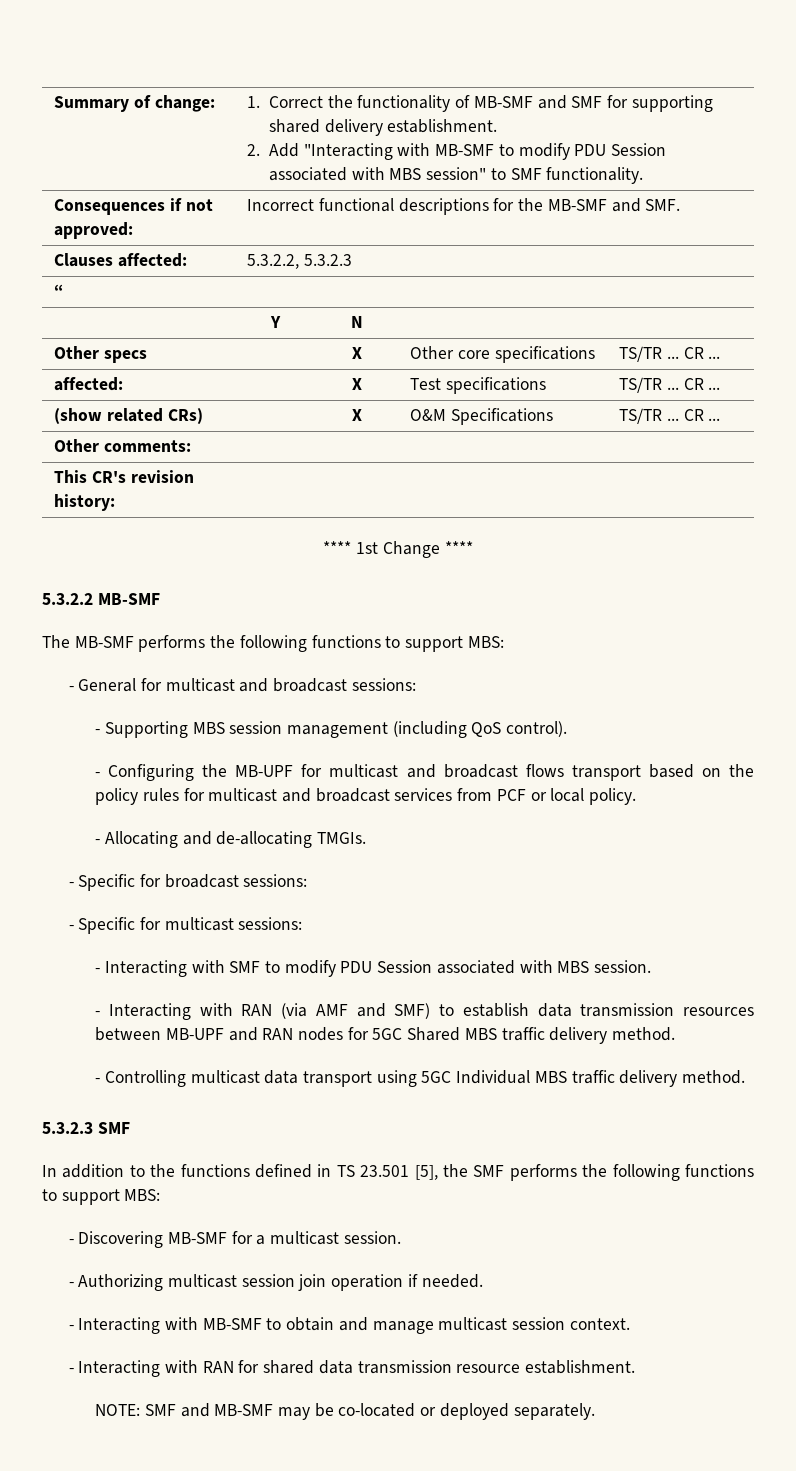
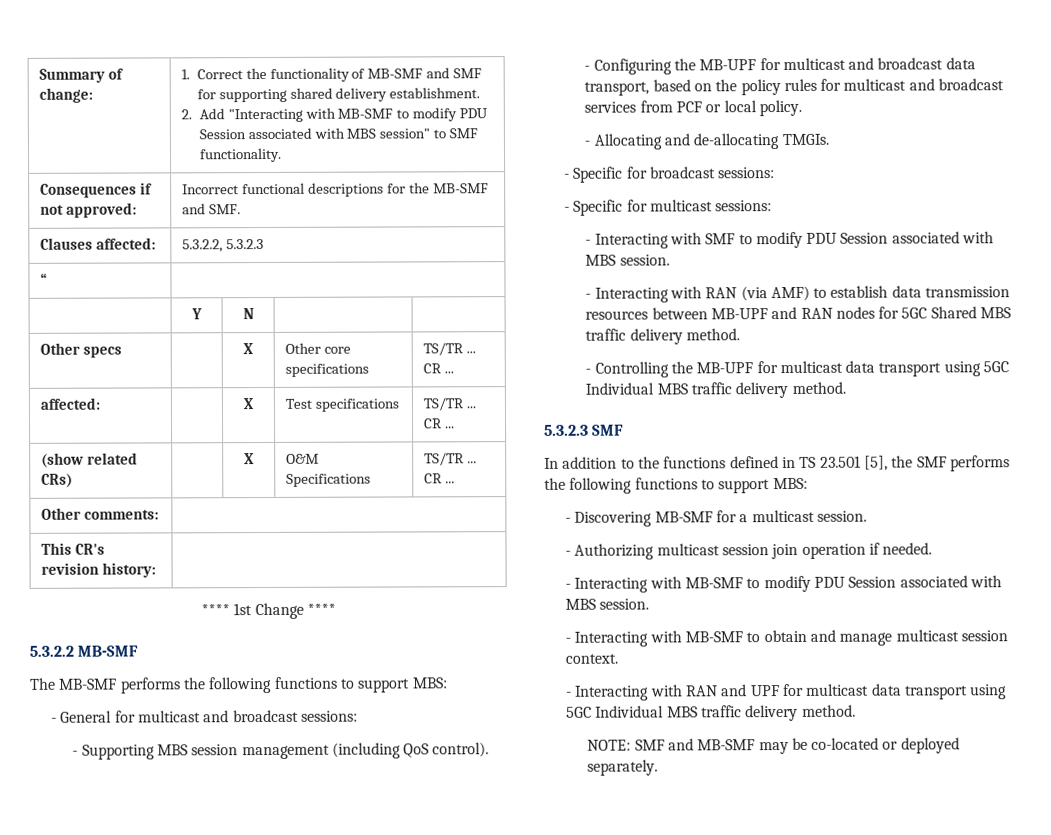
- - Configuring the MB-UPF for multicast and broadcast flows transport based on the policy rules for multicast and broadcast services from PCF or local policy.
+ - Configuring the MB-UPF for multicast and broadcast data transport, based on the policy rules for multicast and broadcast services from PCF or local policy.
- - Interacting with RAN (via AMF and SMF) to establish data transmission resources between MB-UPF and RAN nodes for 5GC Shared MBS traffic delivery method.
+ - Interacting with RAN (via AMF) to establish data transmission resources between MB-UPF and RAN nodes for 5GC Shared MBS traffic delivery method.
- - Controlling multicast data transport using 5GC Individual MBS traffic delivery method.
+ - Controlling the MB-UPF for multicast data transport using 5GC Individual MBS traffic delivery method.
+ - Interacting with MB-SMF to modify PDU Session associated with MBS session.
- - Interacting with RAN for shared data transmission resource establishment.
+ - Interacting with RAN and UPF for multicast data transport using 5GC Individual MBS traffic delivery method.

